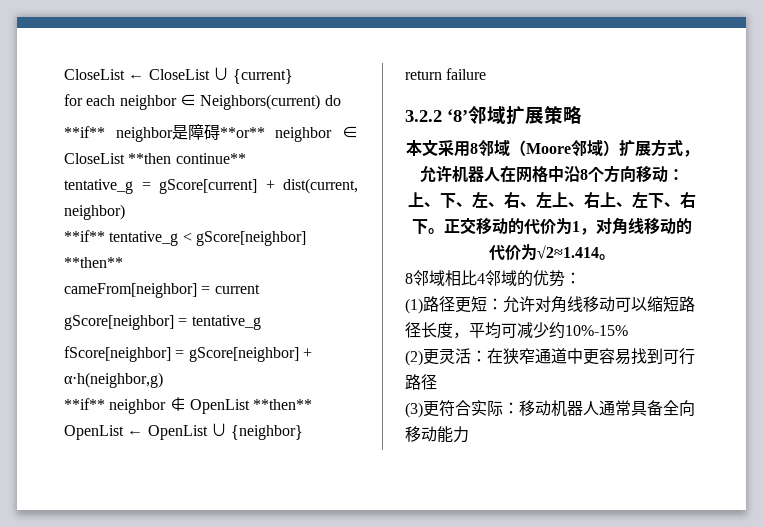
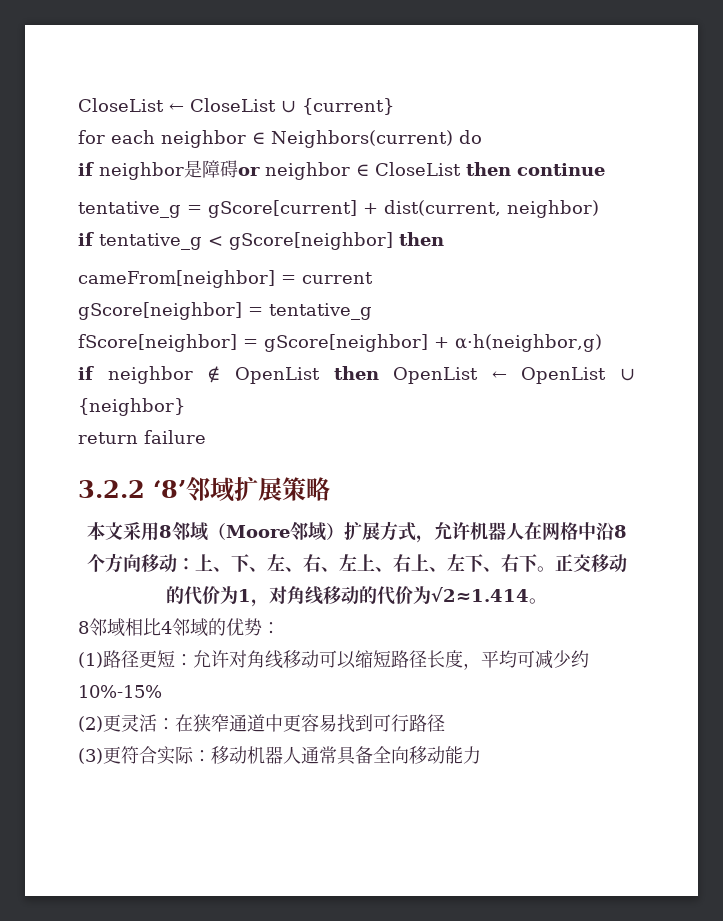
- **if** neighbor是障碍**or** neighbor ∈ CloseList **then continue**
+ if neighbor是障碍or neighbor ∈ CloseList then continue
- **if** tentative_g < gScore[neighbor] **then**
+ if tentative_g < gScore[neighbor] then
- **if** neighbor ∉ OpenList **then** OpenList ← OpenList ∪ {neighbor}
+ if neighbor ∉ OpenList then OpenList ← OpenList ∪ {neighbor}

